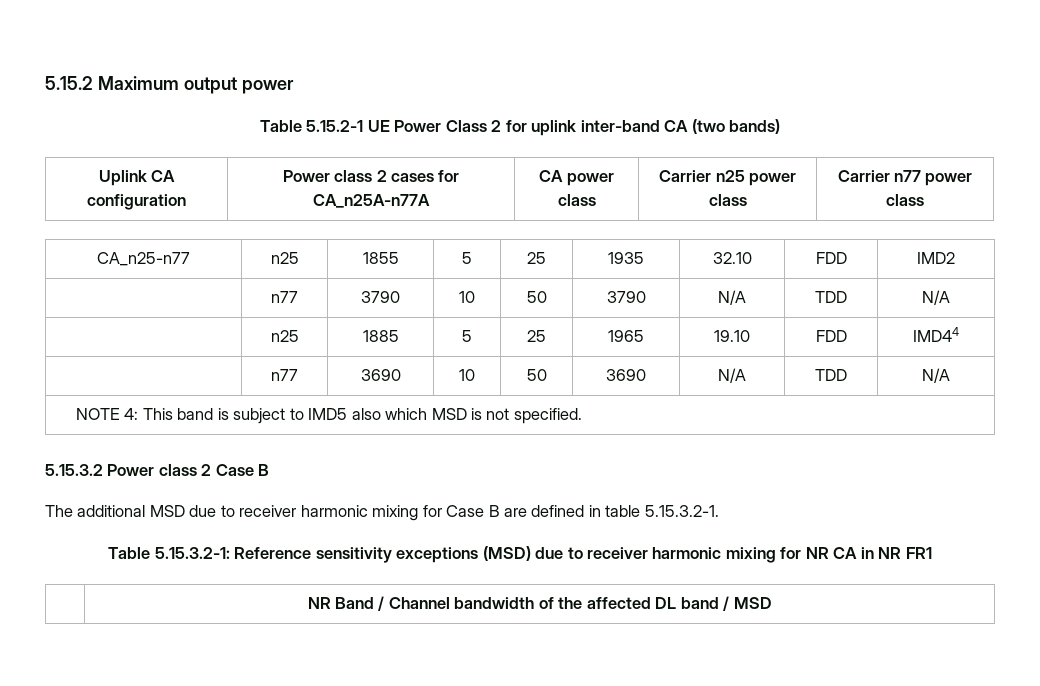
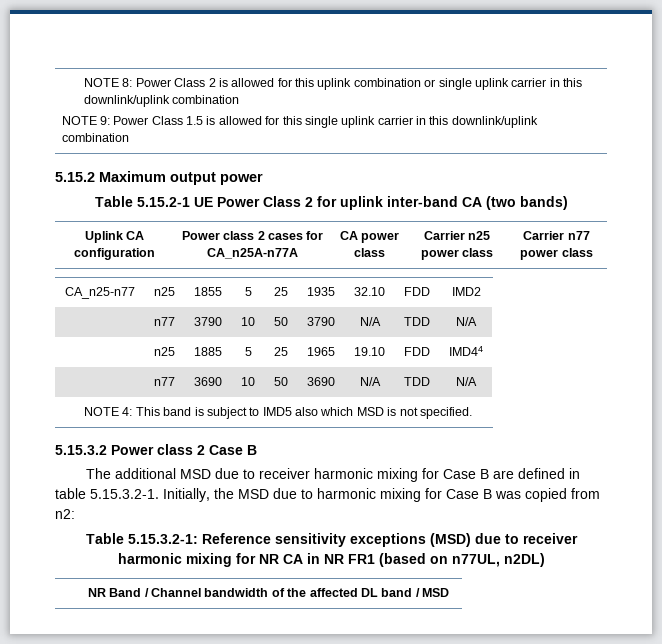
+ NOTE 8: Power Class 2 is allowed for this uplink combination or single uplink carrier in this downlink/uplink combination
+ NOTE 9: Power Class 1.5 is allowed for this single uplink carrier in this downlink/uplink combination
- The additional MSD due to receiver harmonic mixing for Case B are defined in table 5.15.3.2-1.
+ The additional MSD due to receiver harmonic mixing for Case B are defined in table 5.15.3.2-1. Initially, the MSD due to harmonic mixing for Case B was copied from n2:
- Table 5.15.3.2-1: Reference sensitivity exceptions (MSD) due to receiver harmonic mixing for NR CA in NR FR1
+ Table 5.15.3.2-1: Reference sensitivity exceptions (MSD) due to receiver harmonic mixing for NR CA in NR FR1 (based on n77UL, n2DL)

